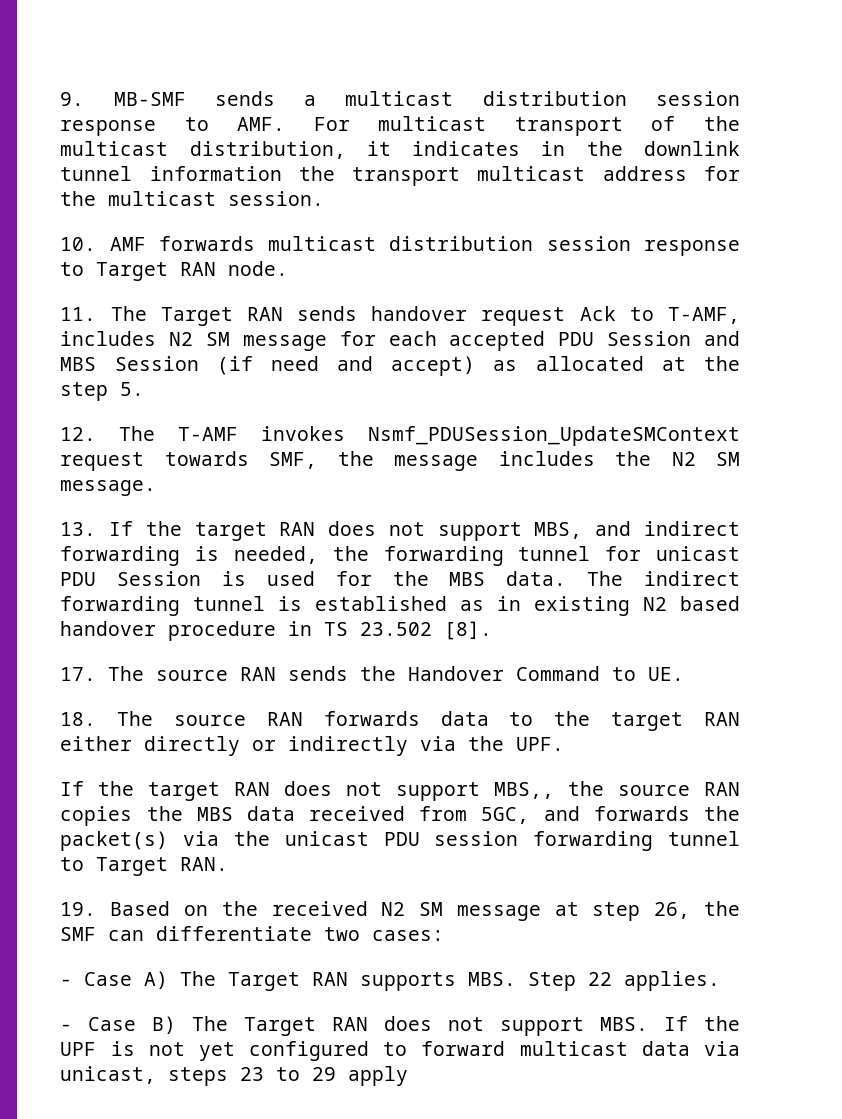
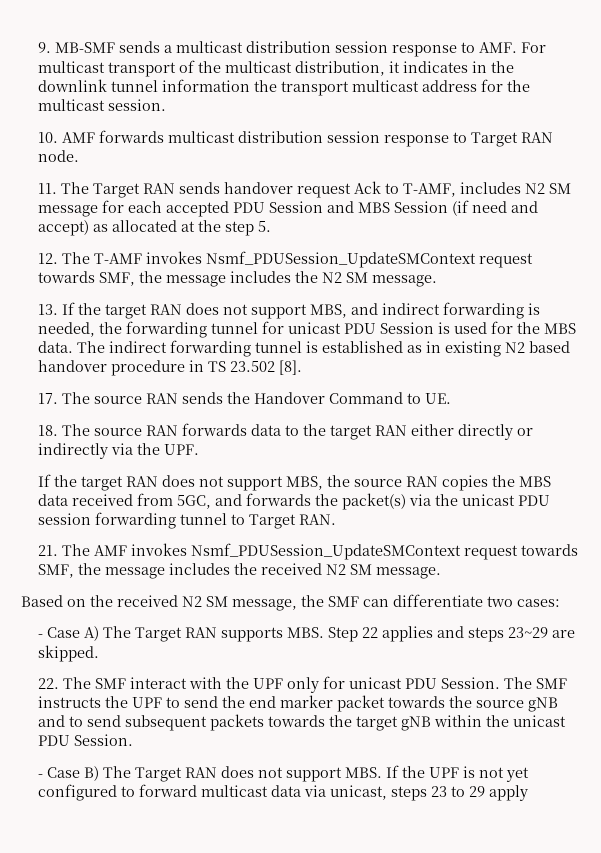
- If the target RAN does not support MBS,, the source RAN copies the MBS data received from 5GC, and forwards the packet(s) via the unicast PDU session forwarding tunnel to Target RAN.
+ If the target RAN does not support MBS, the source RAN copies the MBS data received from 5GC, and forwards the packet(s) via the unicast PDU session forwarding tunnel to Target RAN.
- 19. Based on the received N2 SM message at step 26, the SMF can differentiate two cases:
+ 21. The AMF invokes Nsmf_PDUSession_UpdateSMContext request towards SMF, the message includes the received N2 SM message.
+ Based on the received N2 SM message, the SMF can differentiate two cases:
- - Case A) The Target RAN supports MBS. Step 22 applies.
+ - Case A) The Target RAN supports MBS. Step 22 applies and steps 23~29 are skipped.
+ 22. The SMF interact with the UPF only for unicast PDU Session. The SMF instructs the UPF to send the end marker packet towards the source gNB and to send subsequent packets towards the target gNB within the unicast PDU Session.

